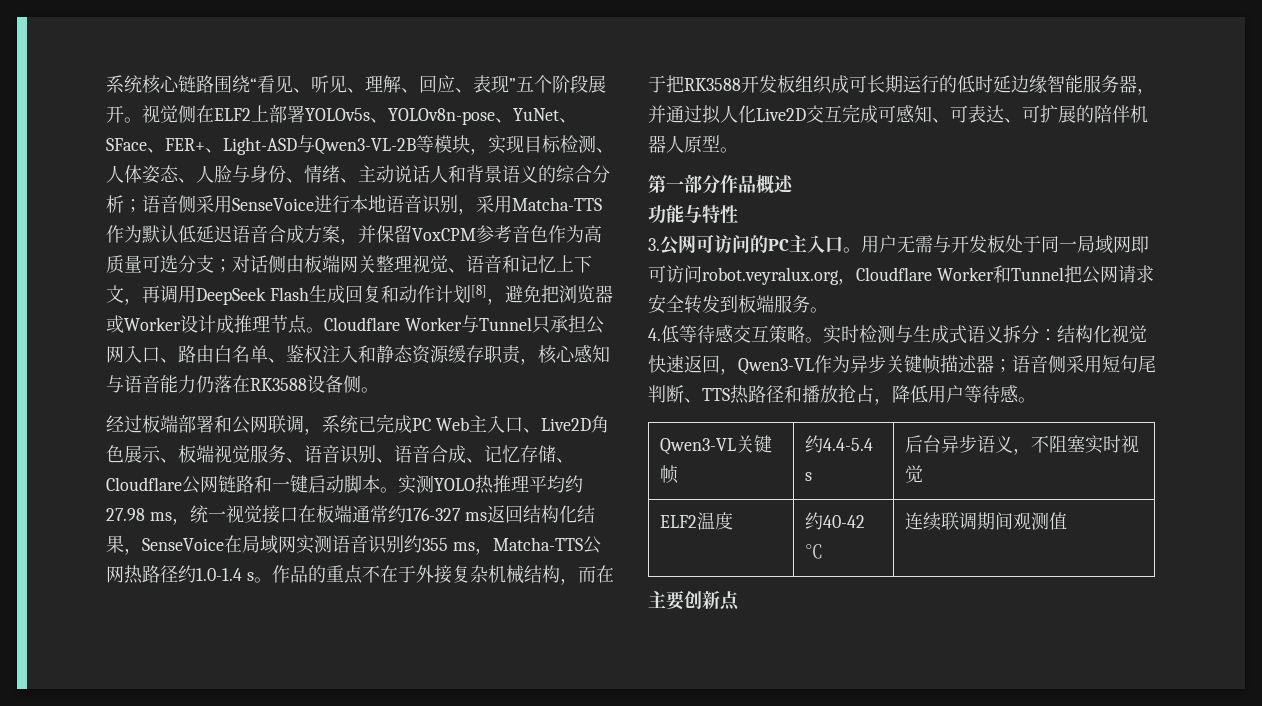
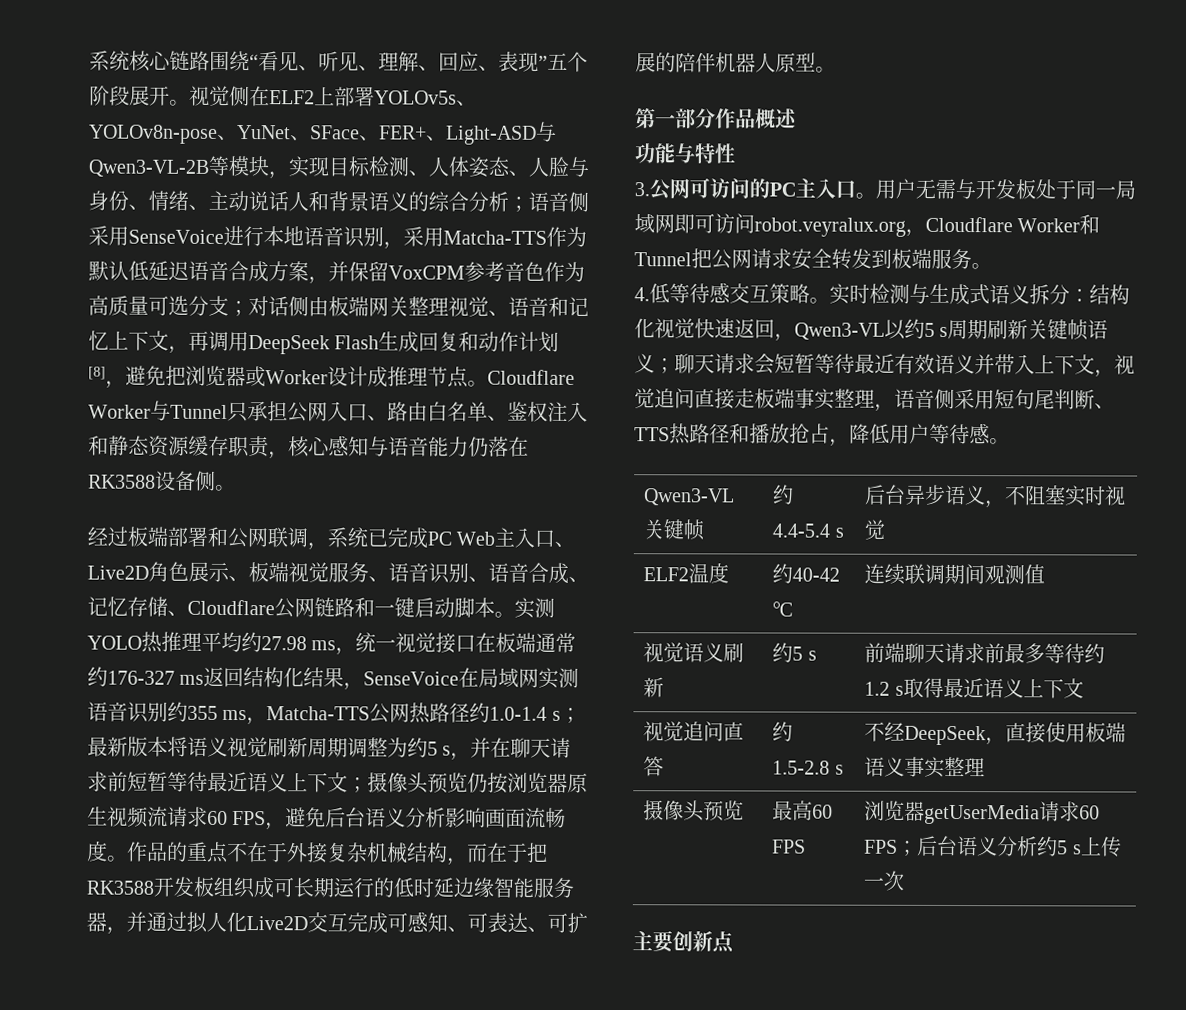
- 实测YOLO热推理平均约27.98 ms，统一视觉接口在板端通常约176-327 ms返回结构化结果，SenseVoice在局域网实测语音识别约355 ms，Matcha-TTS公网热路径约1.0-1.4 s。
+ 实测YOLO热推理平均约27.98 ms，统一视觉接口在板端通常约176-327 ms返回结构化结果，SenseVoice在局域网实测语音识别约355 ms，Matcha-TTS公网热路径约1.0-1.4 s；最新版本将语义视觉刷新周期调整为约5 s，并在聊天请求前短暂等待最近语义上下文；摄像头预览仍按浏览器原生视频流请求60 FPS，避免后台语义分析影响画面流畅度。
- 实时检测与生成式语义拆分：结构化视觉快速返回，Qwen3-VL作为异步关键帧描述器；语音侧采用短句尾判断、TTS热路径和播放抢占，降低用户等待感。
+ 实时检测与生成式语义拆分：结构化视觉快速返回，Qwen3-VL以约5 s周期刷新关键帧语义；聊天请求会短暂等待最近有效语义并带入上下文，视觉追问直接走板端事实整理，语音侧采用短句尾判断、TTS热路径和播放抢占，降低用户等待感。
+ 视觉语义刷新 | 约5 s | 前端聊天请求前最多等待约1.2 s取得最近语义上下文
+ 视觉追问直答 | 约1.5-2.8 s | 不经DeepSeek，直接使用板端语义事实整理
+ 摄像头预览 | 最高60 FPS | 浏览器getUserMedia请求60 FPS；后台语义分析约5 s上传一次

